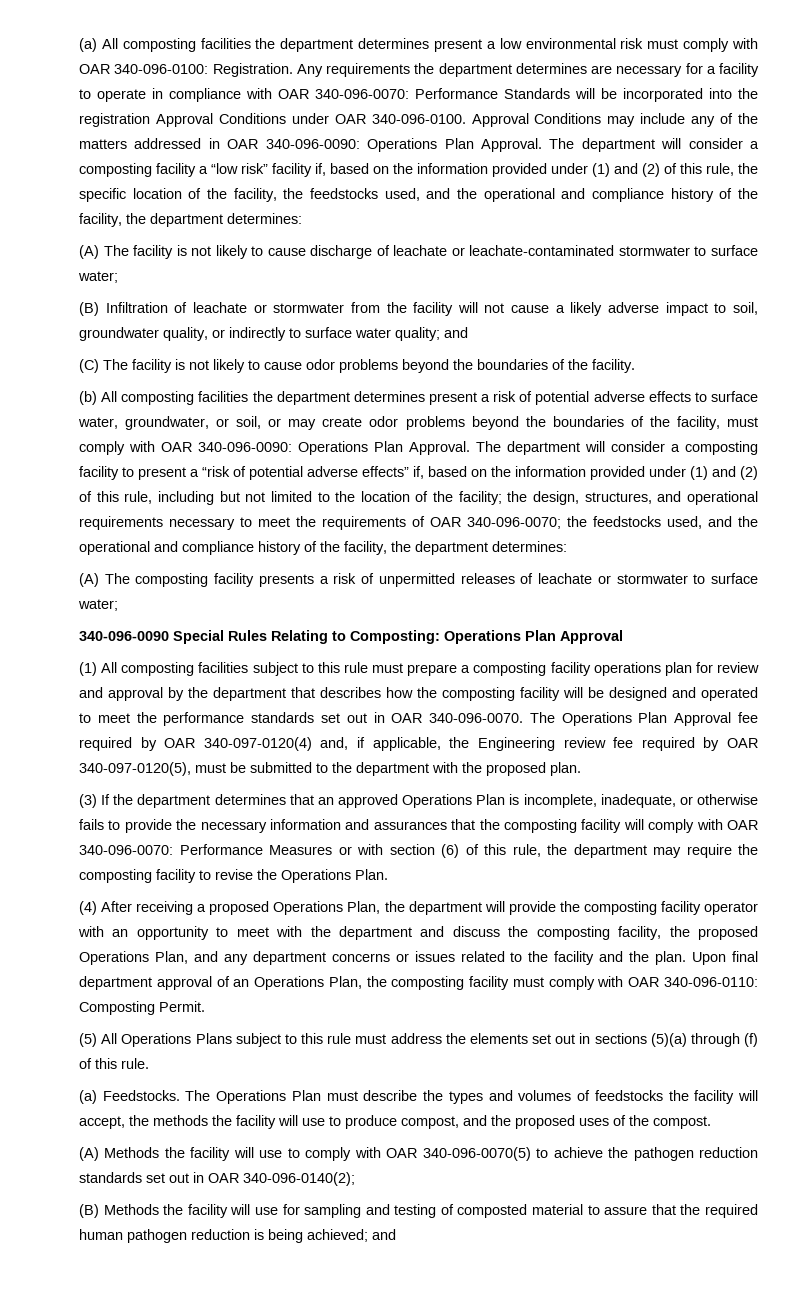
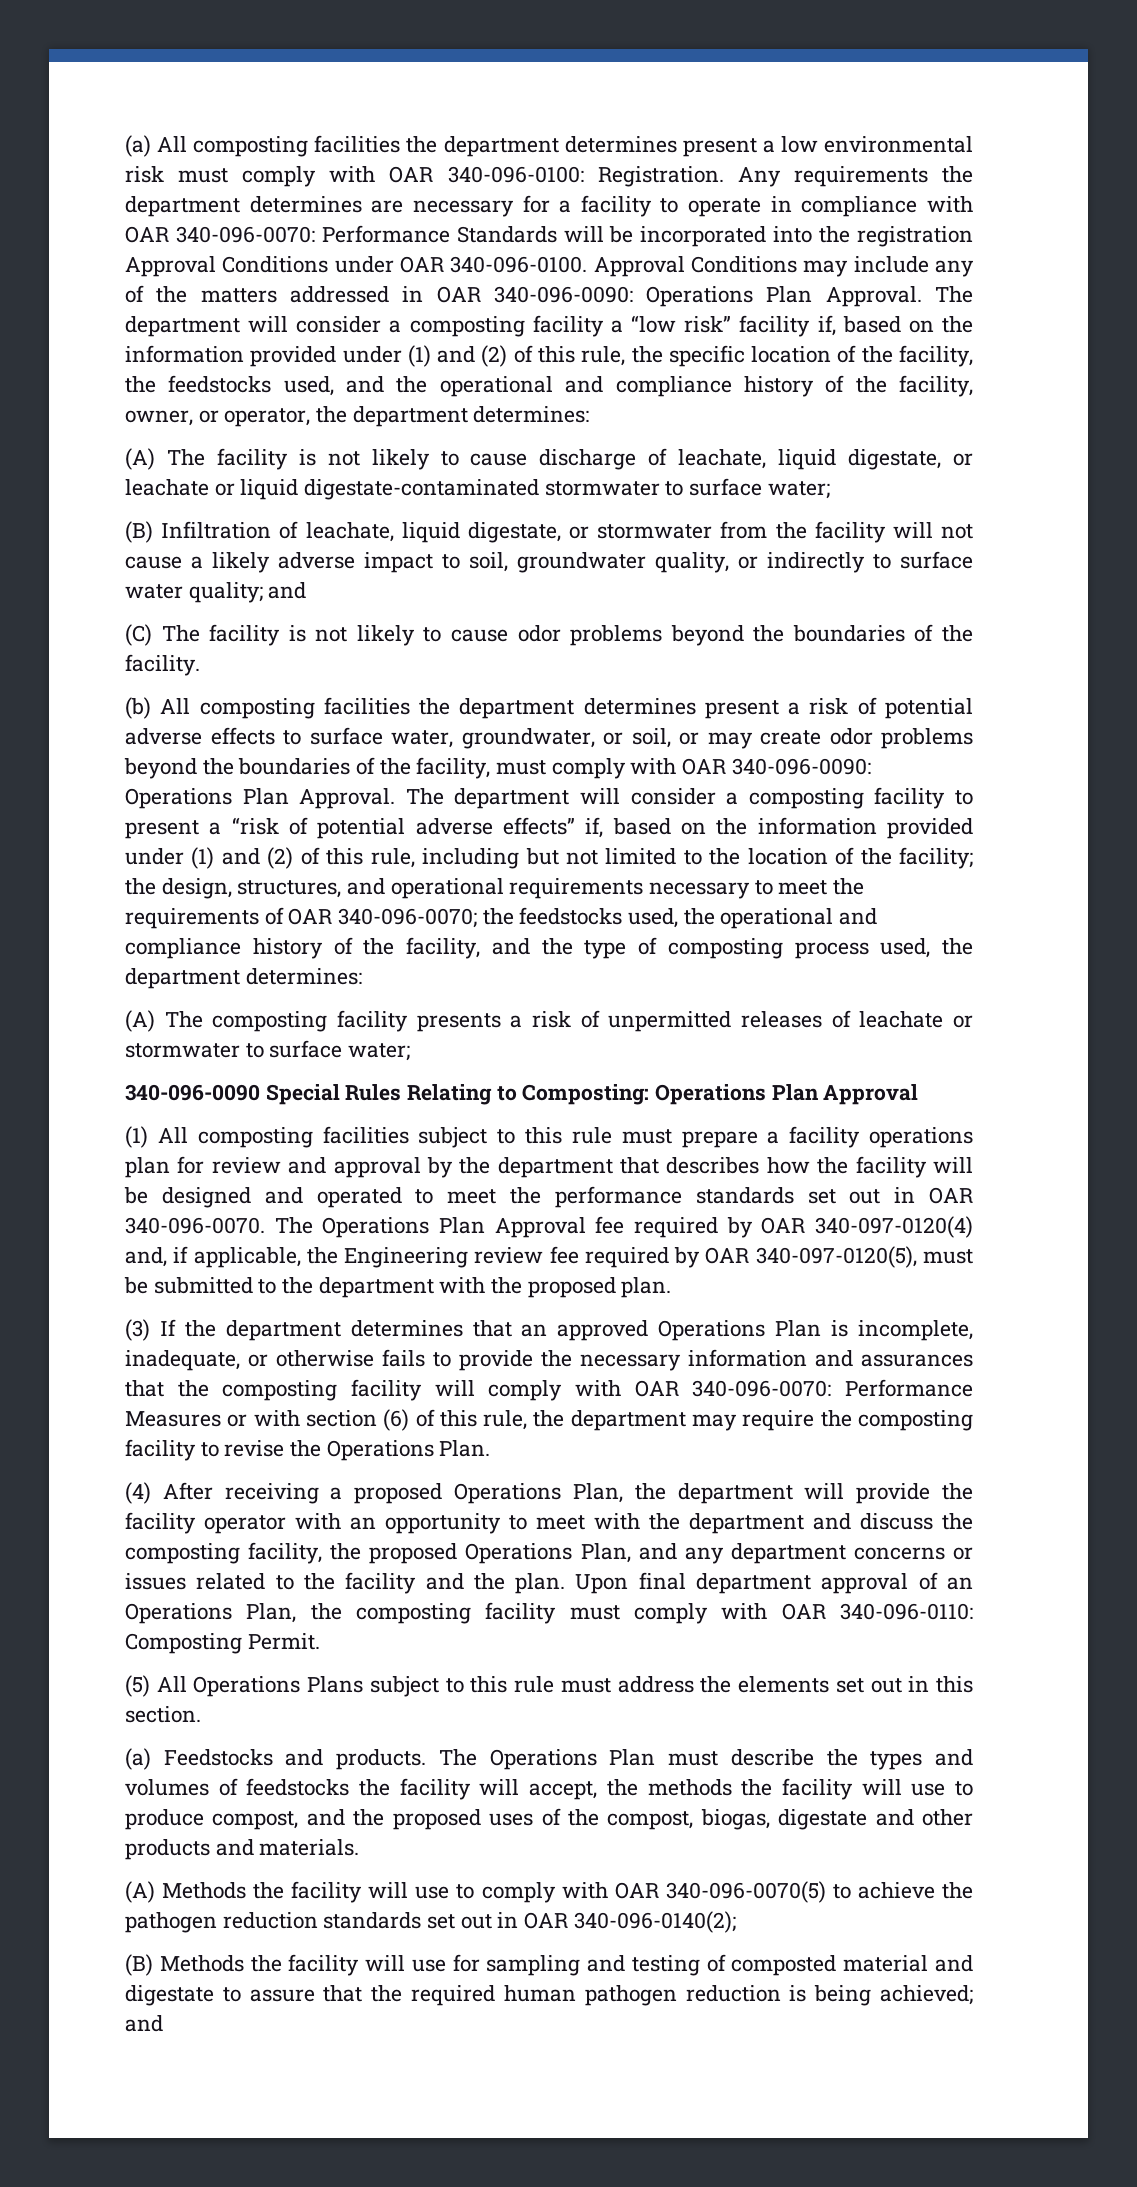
- The department will consider a composting facility a “low risk” facility if, based on the information provided under (1) and (2) of this rule, the specific location of the facility, the feedstocks used, and the operational and compliance history of the facility, the department determines:
+ The department will consider a composting facility a “low risk” facility if, based on the information provided under (1) and (2) of this rule, the specific location of the facility, the feedstocks used, and the operational and compliance history of the facility, owner, or operator, the department determines:
- (A) The facility is not likely to cause discharge of leachate or leachate-contaminated stormwater to surface water;
+ (A) The facility is not likely to cause discharge of leachate, liquid digestate, or leachate or liquid digestate-contaminated stormwater to surface water;
- (B) Infiltration of leachate or stormwater from the facility will not cause a likely adverse impact to soil, groundwater quality, or indirectly to surface water quality; and
+ (B) Infiltration of leachate, liquid digestate, or stormwater from the facility will not cause a likely adverse impact to soil, groundwater quality, or indirectly to surface water quality; and
- The department will consider a composting facility to present a “risk of potential adverse effects” if, based on the information provided under (1) and (2) of this rule, including but not limited to the location of the facility; the design, structures, and operational requirements necessary to meet the requirements of OAR 340-096-0070; the feedstocks used, and the operational and compliance history of the facility, the department determines:
+ The department will consider a composting facility to present a “risk of potential adverse effects” if, based on the information provided under (1) and (2) of this rule, including but not limited to the location of the facility; the design, structures, and operational requirements necessary to meet the requirements of OAR 340-096-0070; the feedstocks used, the operational and compliance history of the facility, and the type of composting process used, the department determines:
- (1) All composting facilities subject to this rule must prepare a composting facility operations plan for review and approval by the department that describes how the composting facility will be designed and operated to meet the performance standards set out in OAR 340-096-0070.
+ (1) All composting facilities subject to this rule must prepare a facility operations plan for review and approval by the department that describes how the facility will be designed and operated to meet the performance standards set out in OAR 340-096-0070.
- (4) After receiving a proposed Operations Plan, the department will provide the composting facility operator with an opportunity to meet with the department and discuss the composting facility, the proposed Operations Plan, and any department concerns or issues related to the facility and the plan.
+ (4) After receiving a proposed Operations Plan, the department will provide the facility operator with an opportunity to meet with the department and discuss the composting facility, the proposed Operations Plan, and any department concerns or issues related to the facility and the plan.
- (5) All Operations Plans subject to this rule must address the elements set out in sections (5)(a) through (f) of this rule.
- (a) Feedstocks.
+ (5) All Operations Plans subject to this rule must address the elements set out in this section.
+ (a) Feedstocks and products.
- The Operations Plan must describe the types and volumes of feedstocks the facility will accept, the methods the facility will use to produce compost, and the proposed uses of the compost.
+ The Operations Plan must describe the types and volumes of feedstocks the facility will accept, the methods the facility will use to produce compost, and the proposed uses of the compost, biogas, digestate and other products and materials.
- (B) Methods the facility will use for sampling and testing of composted material to assure that the required human pathogen reduction is being achieved; and
+ (B) Methods the facility will use for sampling and testing of composted material and digestate to assure that the required human pathogen reduction is being achieved; and

